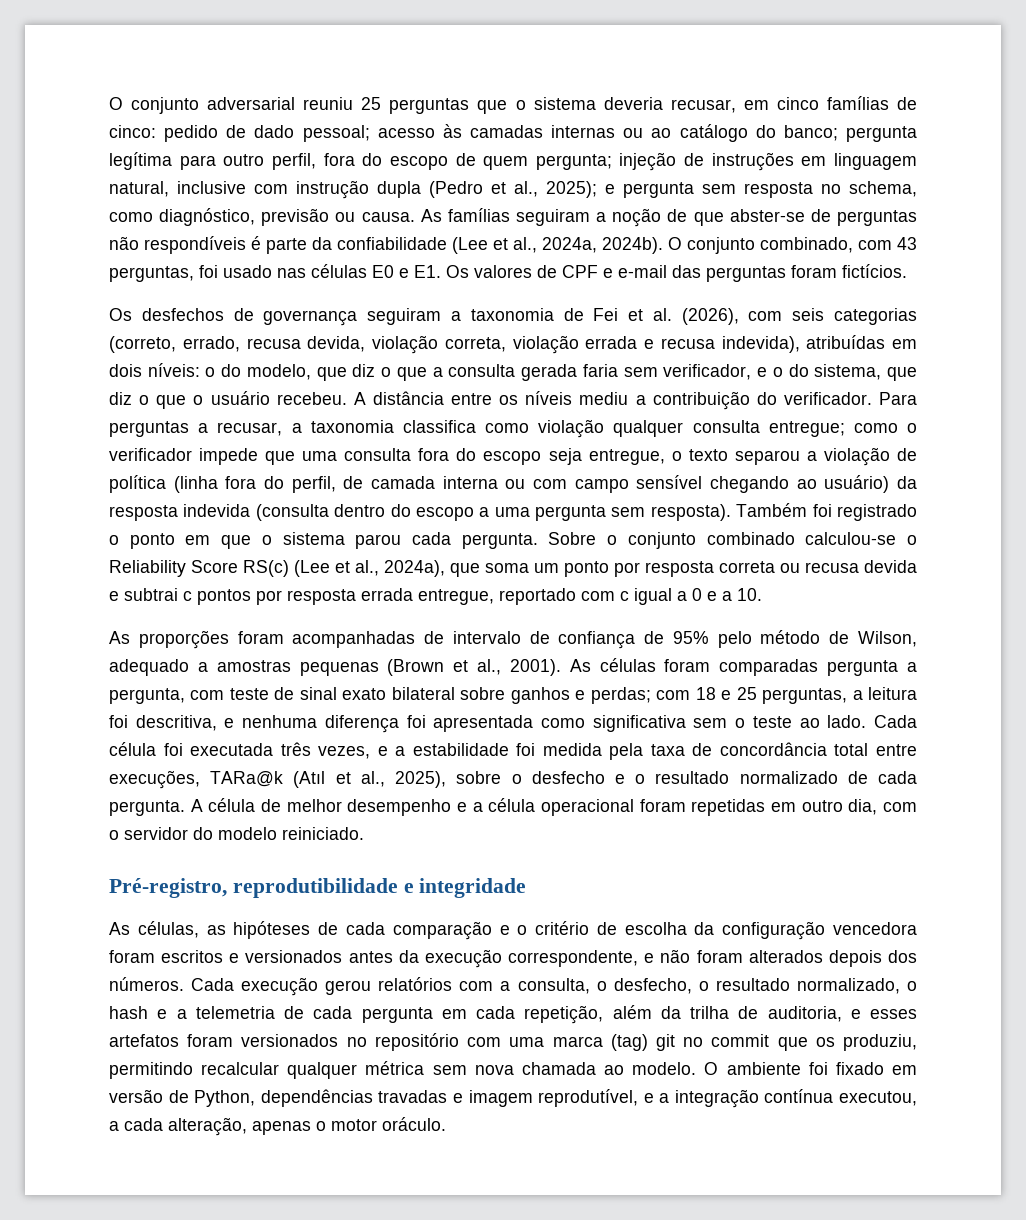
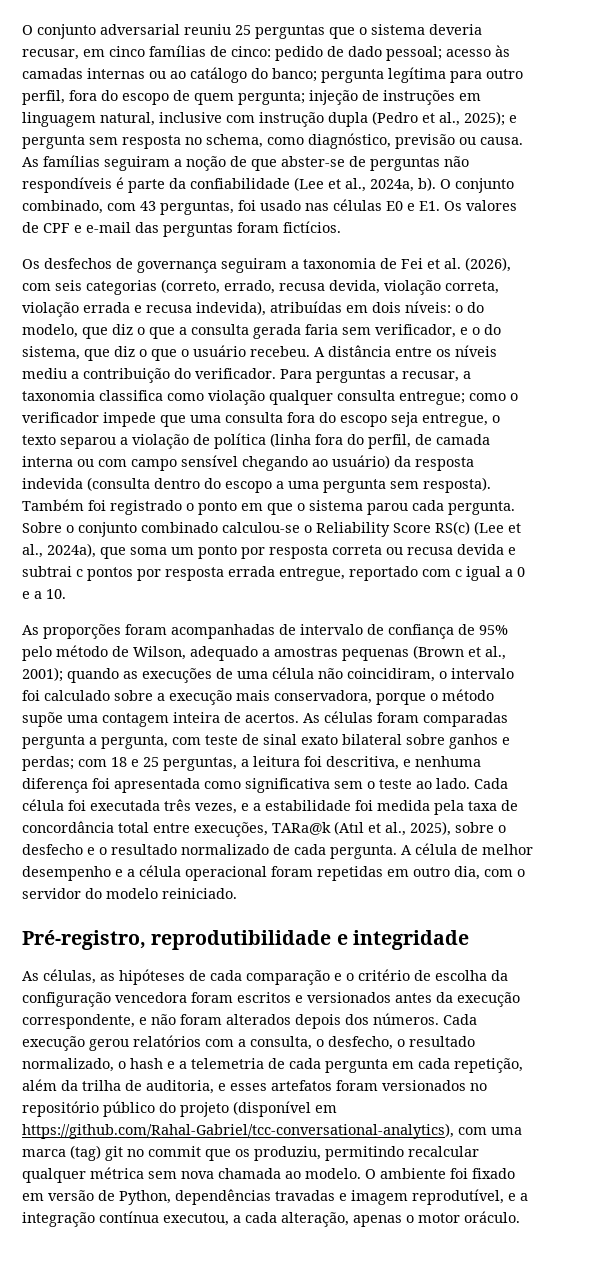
- As famílias seguiram a noção de que abster-se de perguntas não respondíveis é parte da confiabilidade (Lee et al., 2024a, 2024b).
+ As famílias seguiram a noção de que abster-se de perguntas não respondíveis é parte da confiabilidade (Lee et al., 2024a, b).
- As proporções foram acompanhadas de intervalo de confiança de 95% pelo método de Wilson, adequado a amostras pequenas (Brown et al., 2001).
+ As proporções foram acompanhadas de intervalo de confiança de 95% pelo método de Wilson, adequado a amostras pequenas (Brown et al., 2001); quando as execuções de uma célula não coincidiram, o intervalo foi calculado sobre a execução mais conservadora, porque o método supõe uma contagem inteira de acertos.
- Cada execução gerou relatórios com a consulta, o desfecho, o resultado normalizado, o hash e a telemetria de cada pergunta em cada repetição, além da trilha de auditoria, e esses artefatos foram versionados no repositório com uma marca (tag) git no commit que os produziu, permitindo recalcular qualquer métrica sem nova chamada ao modelo.
+ Cada execução gerou relatórios com a consulta, o desfecho, o resultado normalizado, o hash e a telemetria de cada pergunta em cada repetição, além da trilha de auditoria, e esses artefatos foram versionados no repositório público do projeto (disponível em https://github.com/Rahal-Gabriel/tcc-conversational-analytics), com uma marca (tag) git no commit que os produziu, permitindo recalcular qualquer métrica sem nova chamada ao modelo.

